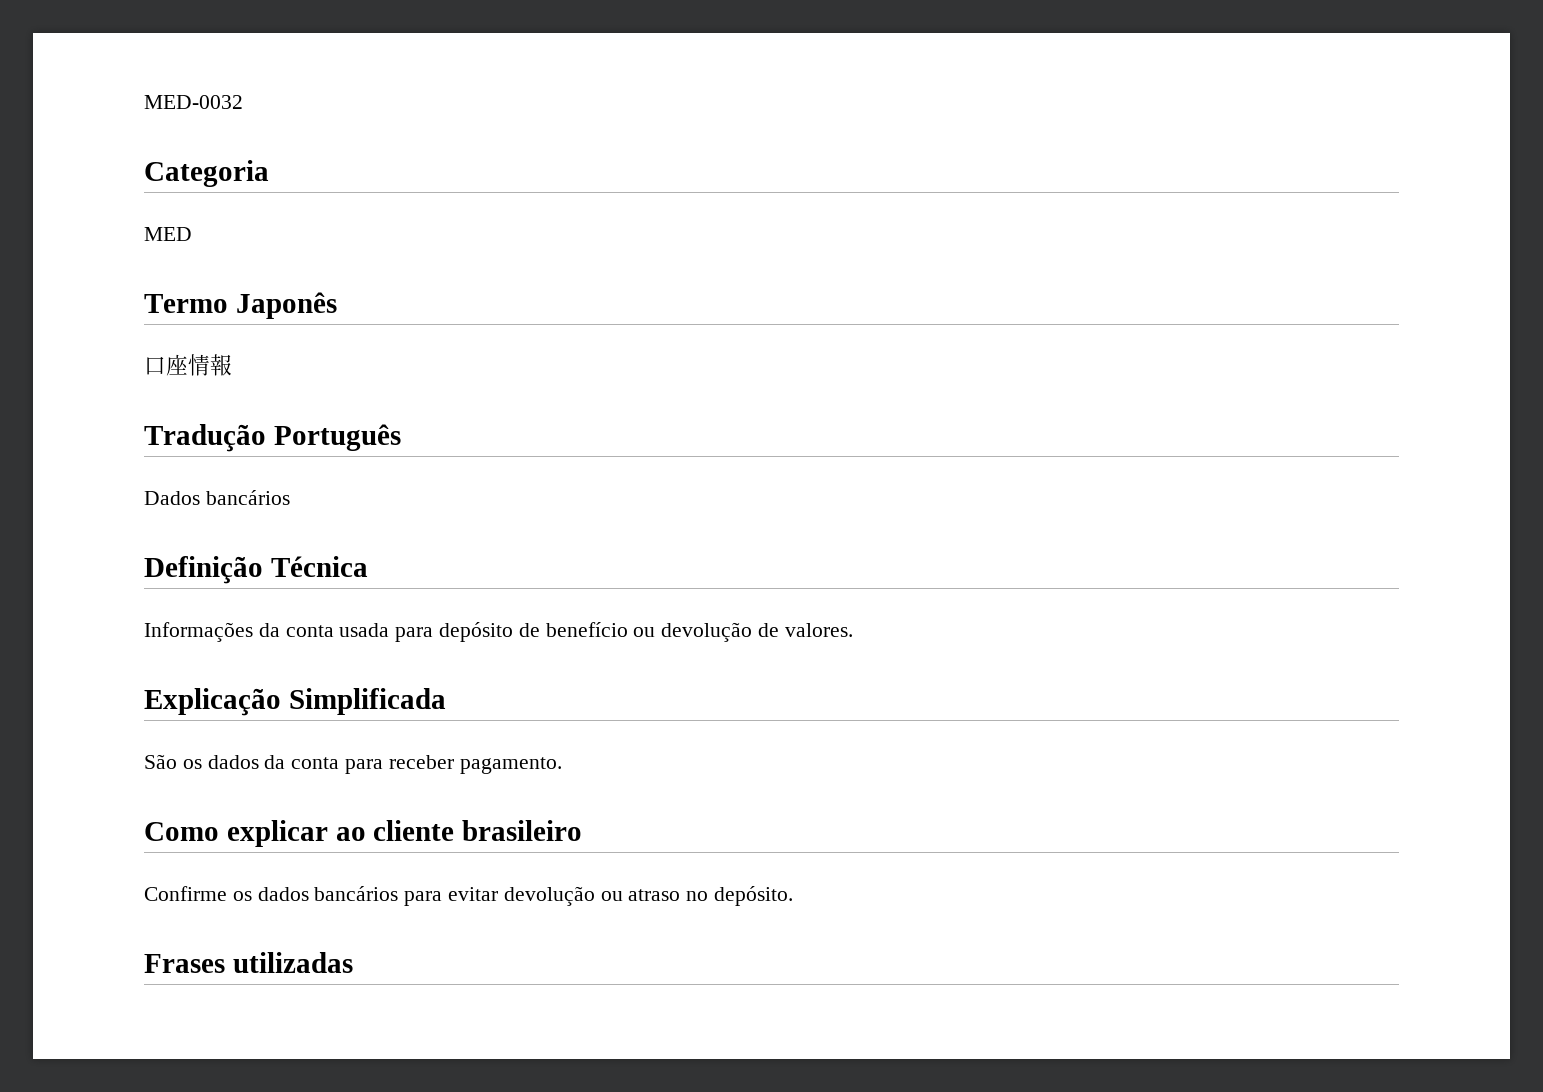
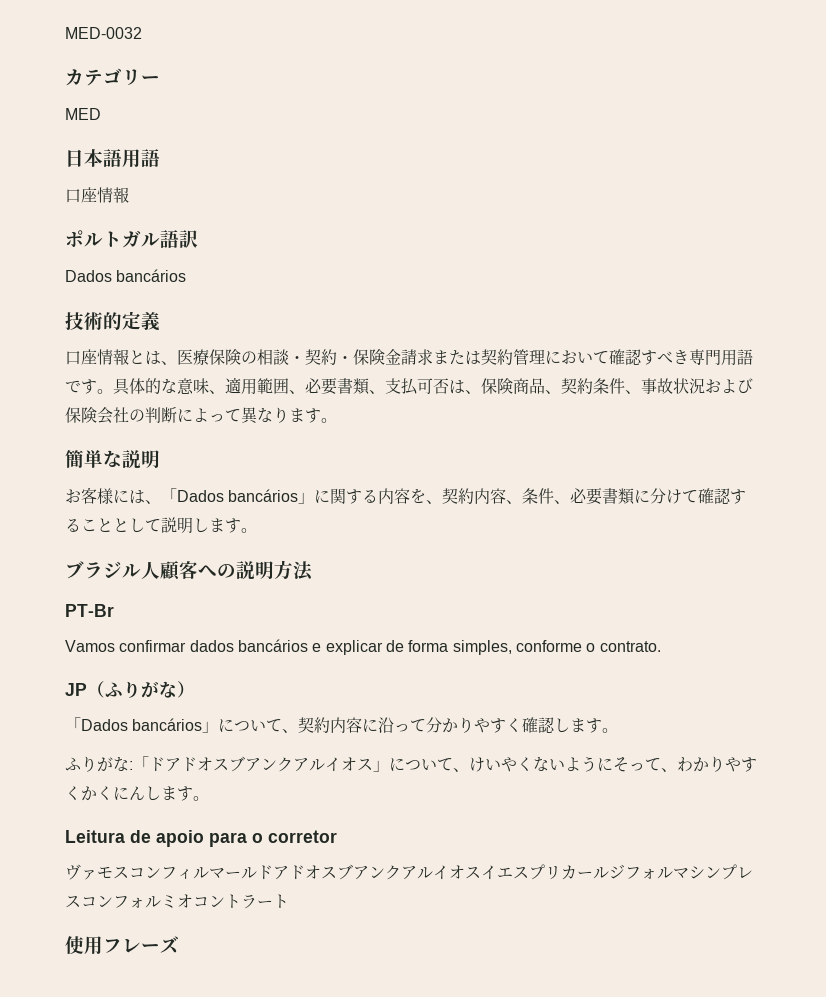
- Categoria
+ カテゴリー
- Termo Japonês
+ 日本語用語
- Tradução Português
+ ポルトガル語訳
- Definição Técnica
- Informações da conta usada para depósito de benefício ou devolução de valores.
- Explicação Simplificada
- São os dados da conta para receber pagamento.
- Como explicar ao cliente brasileiro
- Confirme os dados bancários para evitar devolução ou atraso no depósito.
- Frases utilizadas
+ 技術的定義
+ 口座情報とは、医療保険の相談・契約・保険金請求または契約管理において確認すべき専門用語です。具体的な意味、適用範囲、必要書類、支払可否は、保険商品、契約条件、事故状況および保険会社の判断によって異なります。
+ 簡単な説明
+ お客様には、「Dados bancários」に関する内容を、契約内容、条件、必要書類に分けて確認することとして説明します。
+ ブラジル人顧客への説明方法
+ PT-Br
+ Vamos confirmar dados bancários e explicar de forma simples, conforme o contrato.
+ JP（ふりがな）
+ 「Dados bancários」について、契約内容に沿って分かりやすく確認します。
+ ふりがな:「ドアドオスブアンクアルイオス」について、けいやくないようにそって、わかりやすくかくにんします。
+ Leitura de apoio para o corretor
+ ヴァモスコンフィルマールドアドオスブアンクアルイオスイエスプリカールジフォルマシンプレスコンフォルミオコントラート
+ 使用フレーズ

